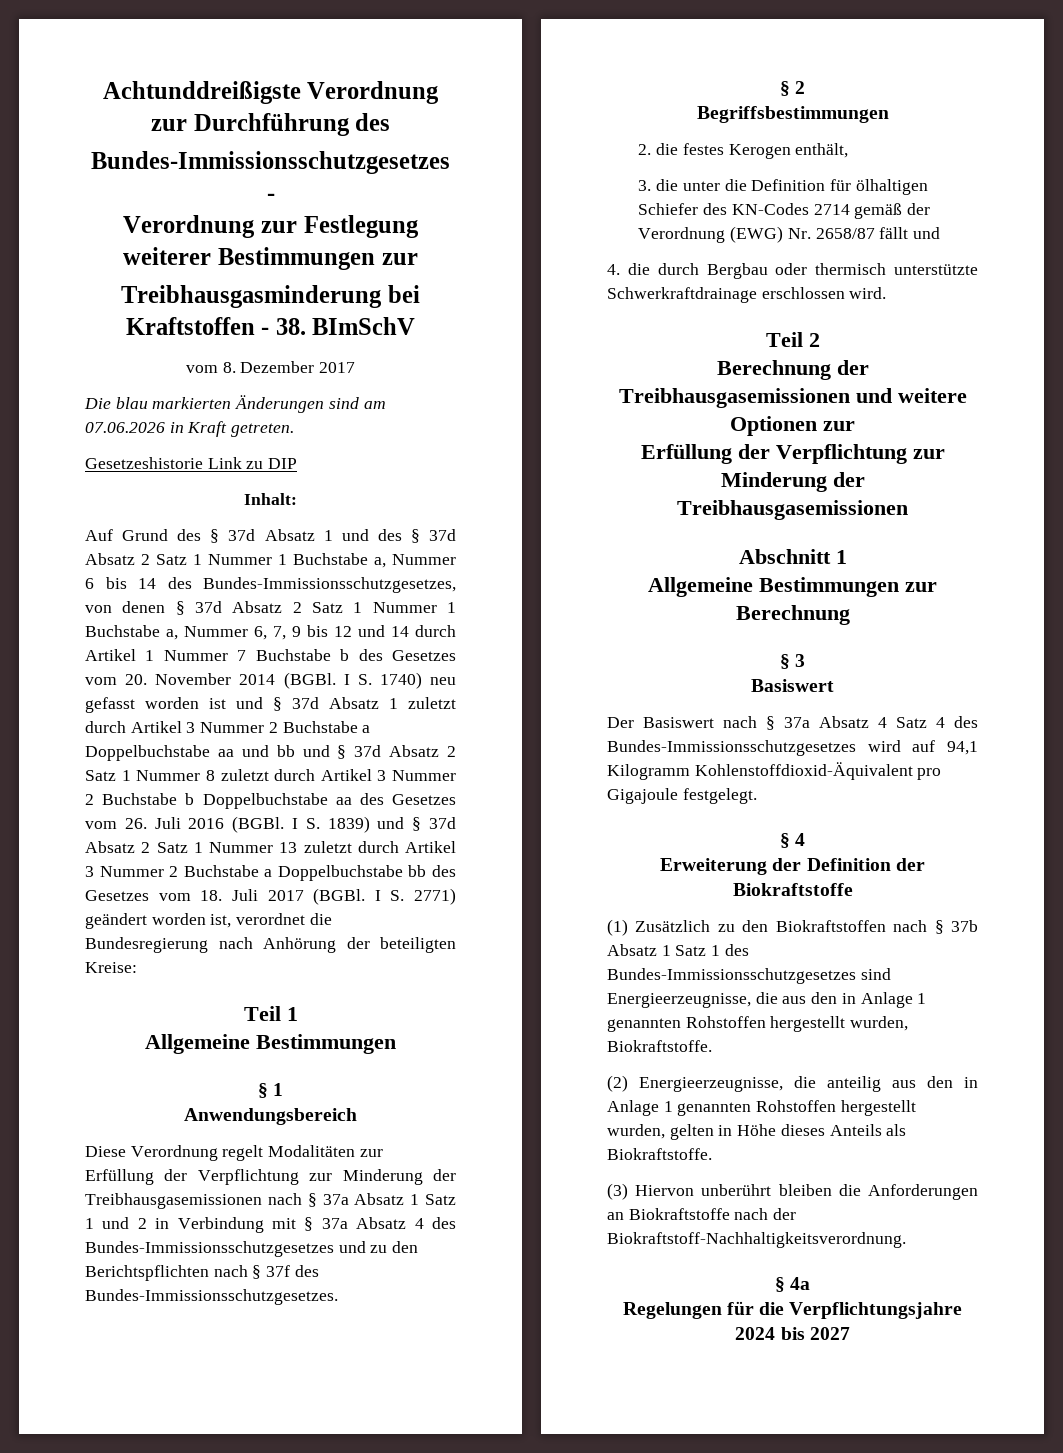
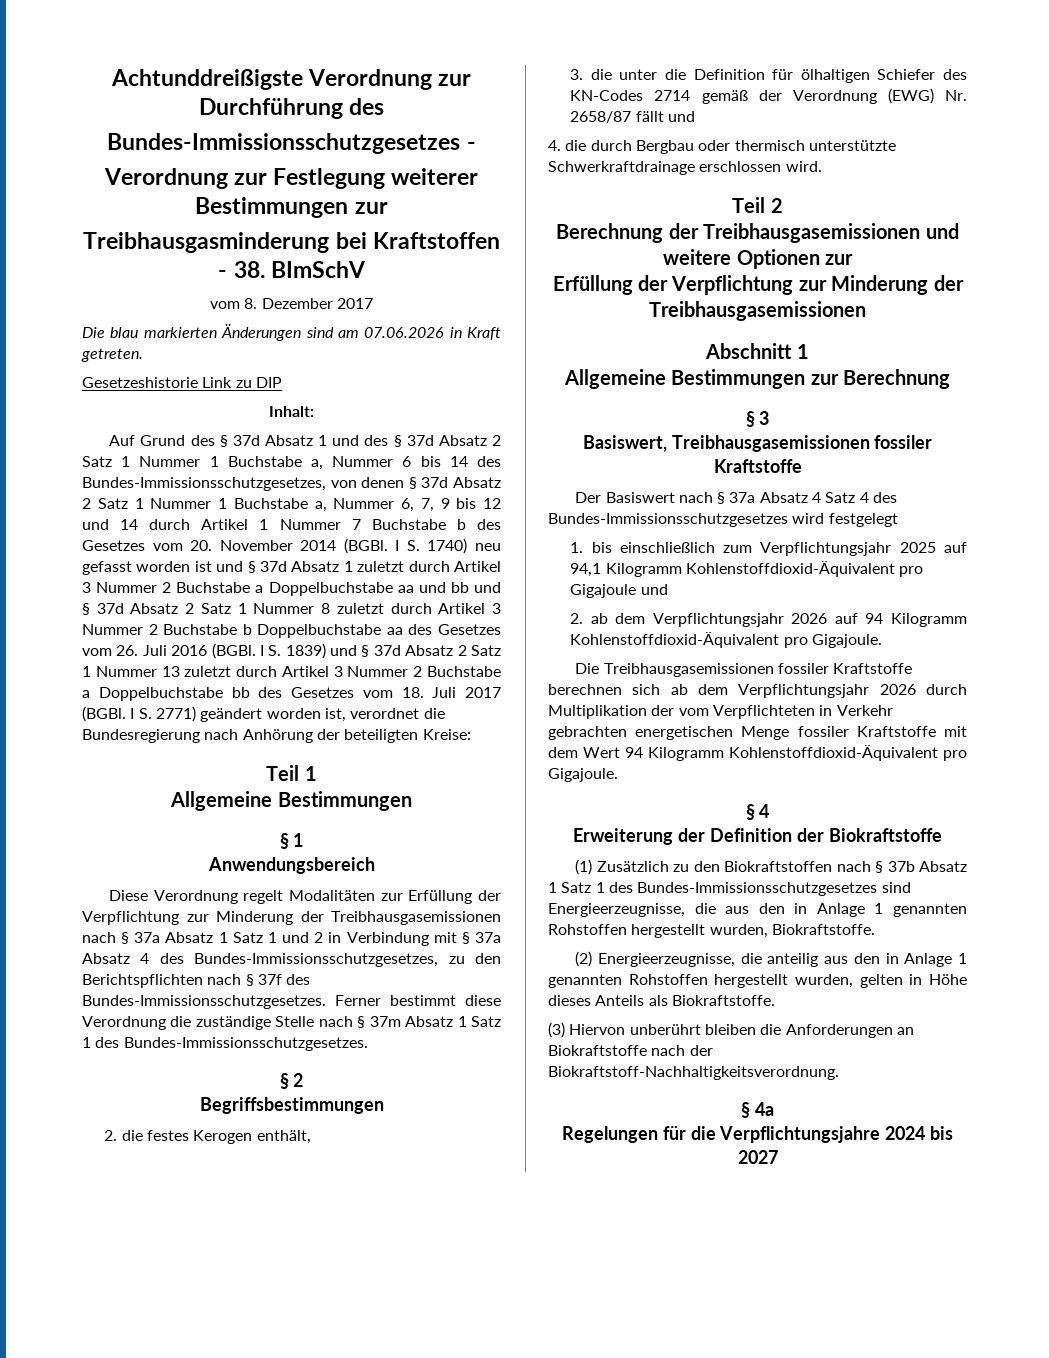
- Diese Verordnung regelt Modalitäten zur Erfüllung der Verpflichtung zur Minderung der Treibhausgasemissionen nach § 37a Absatz 1 Satz 1 und 2 in Verbindung mit § 37a Absatz 4 des Bundes-Immissionsschutzgesetzes und zu den Berichtspflichten nach § 37f des Bundes-Immissionsschutzgesetzes.
+ Diese Verordnung regelt Modalitäten zur Erfüllung der Verpflichtung zur Minderung der Treibhausgasemissionen nach § 37a Absatz 1 Satz 1 und 2 in Verbindung mit § 37a Absatz 4 des Bundes-Immissionsschutzgesetzes, zu den Berichtspflichten nach § 37f des Bundes-Immissionsschutzgesetzes. Ferner bestimmt diese Verordnung die zuständige Stelle nach § 37m Absatz 1 Satz 1 des Bundes-Immissionsschutzgesetzes.
  § 3
- Basiswert
+ Basiswert, Treibhausgasemissionen fossiler Kraftstoffe
- Der Basiswert nach § 37a Absatz 4 Satz 4 des Bundes-Immissionsschutzgesetzes wird auf 94,1 Kilogramm Kohlenstoffdioxid-Äquivalent pro Gigajoule festgelegt.
+ Der Basiswert nach § 37a Absatz 4 Satz 4 des Bundes-Immissionsschutzgesetzes wird festgelegt
+ 1. bis einschließlich zum Verpflichtungsjahr 2025 auf 94,1 Kilogramm Kohlenstoffdioxid-Äquivalent pro Gigajoule und
+ 2. ab dem Verpflichtungsjahr 2026 auf 94 Kilogramm Kohlenstoffdioxid-Äquivalent pro Gigajoule.
+ Die Treibhausgasemissionen fossiler Kraftstoffe berechnen sich ab dem Verpflichtungsjahr 2026 durch Multiplikation der vom Verpflichteten in Verkehr gebrachten energetischen Menge fossiler Kraftstoffe mit dem Wert 94 Kilogramm Kohlenstoffdioxid-Äquivalent pro Gigajoule.

